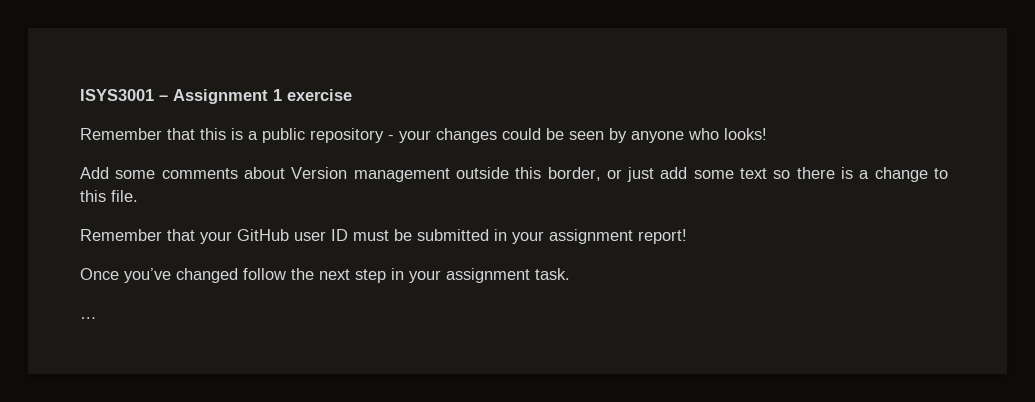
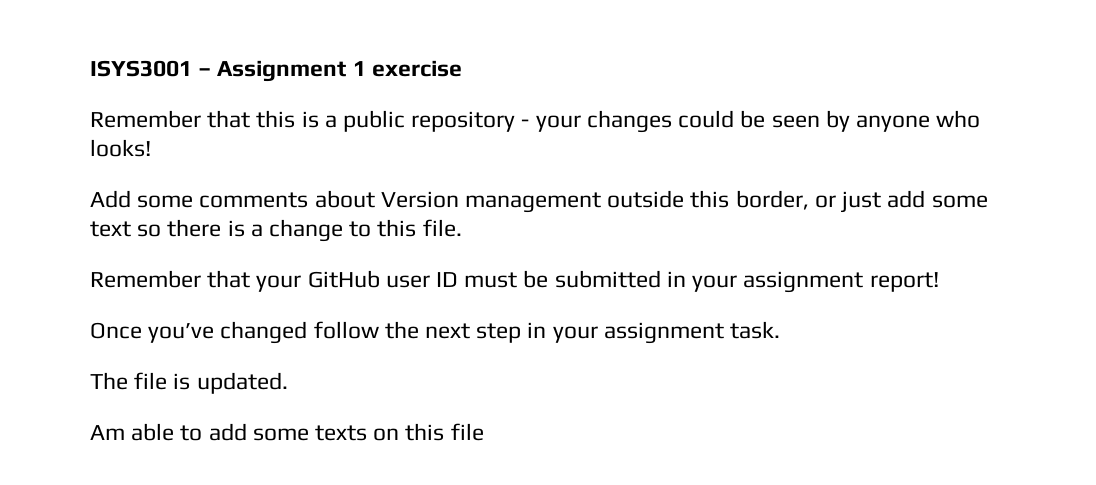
- …
+ The file is updated.
+ Am able to add some texts on this file

